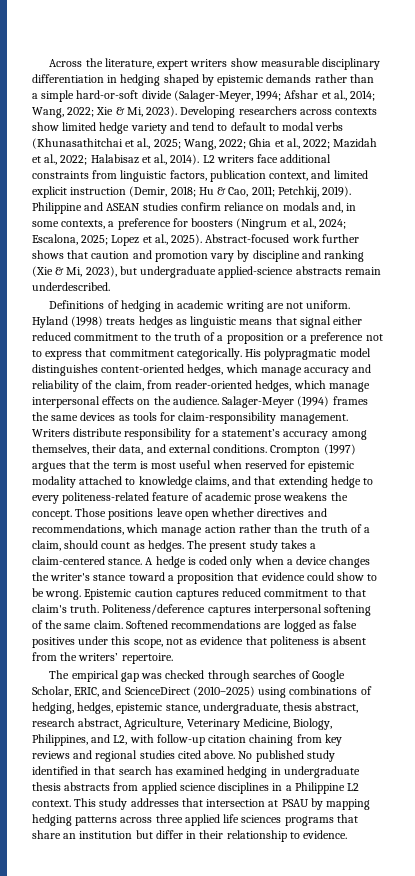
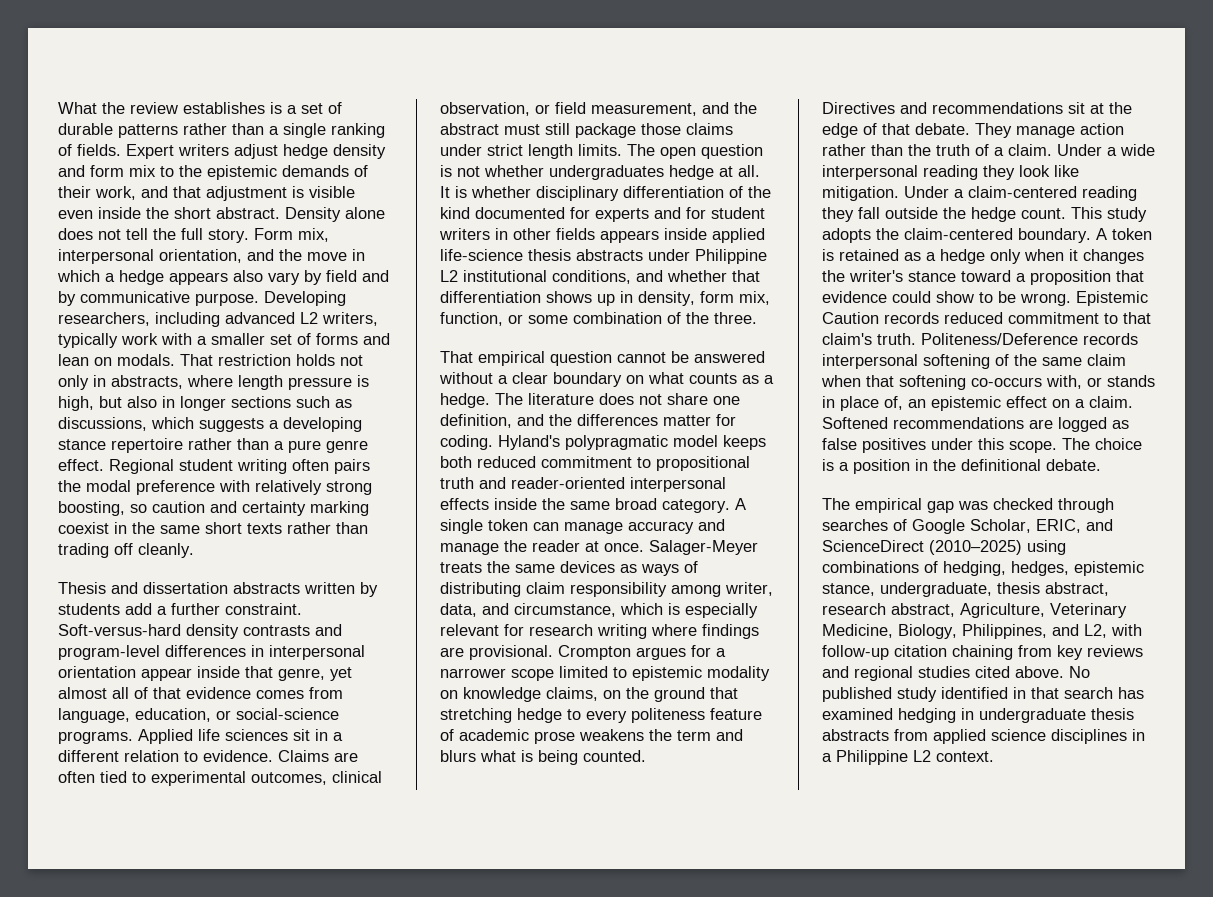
- Across the literature, expert writers show measurable disciplinary differentiation in hedging shaped by epistemic demands rather than a simple hard-or-soft divide (Salager-Meyer, 1994; Afshar et al., 2014; Wang, 2022; Xie & Mi, 2023). Developing researchers across contexts show limited hedge variety and tend to default to modal verbs (Khunasathitchai et al., 2025; Wang, 2022; Ghia et al., 2022; Mazidah et al., 2022; Halabisaz et al., 2014). L2 writers face additional constraints from linguistic factors, publication context, and limited explicit instruction (Demir, 2018; Hu & Cao, 2011; Petchkij, 2019). Philippine and ASEAN studies confirm reliance on modals and, in some contexts, a preference for boosters (Ningrum et al., 2024; Escalona, 2025; Lopez et al., 2025). Abstract-focused work further shows that caution and promotion vary by discipline and ranking (Xie & Mi, 2023), but undergraduate applied-science abstracts remain underdescribed.
- Definitions of hedging in academic writing are not uniform. Hyland (1998) treats hedges as linguistic means that signal either reduced commitment to the truth of a proposition or a preference not to express that commitment categorically. His polypragmatic model distinguishes content-oriented hedges, which manage accuracy and reliability of the claim, from reader-oriented hedges, which manage interpersonal effects on the audience. Salager-Meyer (1994) frames the same devices as tools for claim-responsibility management. Writers distribute responsibility for a statement’s accuracy among themselves, their data, and external conditions. Crompton (1997) argues that the term is most useful when reserved for epistemic modality attached to knowledge claims, and that extending hedge to every politeness-related feature of academic prose weakens the concept. Those positions leave open whether directives and recommendations, which manage action rather than the truth of a claim, should count as hedges. The present study takes a claim-centered stance. A hedge is coded only when a device changes the writer's stance toward a proposition that evidence could show to be wrong.
+ What the review establishes is a set of durable patterns rather than a single ranking of fields. Expert writers adjust hedge density and form mix to the epistemic demands of their work, and that adjustment is visible even inside the short abstract. Density alone does not tell the full story. Form mix, interpersonal orientation, and the move in which a hedge appears also vary by field and by communicative purpose. Developing researchers, including advanced L2 writers, typically work with a smaller set of forms and lean on modals. That restriction holds not only in abstracts, where length pressure is high, but also in longer sections such as discussions, which suggests a developing stance repertoire rather than a pure genre effect. Regional student writing often pairs the modal preference with relatively strong boosting, so caution and certainty marking coexist in the same short texts rather than trading off cleanly.
+ Thesis and dissertation abstracts written by students add a further constraint. Soft-versus-hard density contrasts and program-level differences in interpersonal orientation appear inside that genre, yet almost all of that evidence comes from language, education, or social-science programs. Applied life sciences sit in a different relation to evidence. Claims are often tied to experimental outcomes, clinical observation, or field measurement, and the abstract must still package those claims under strict length limits. The open question is not whether undergraduates hedge at all. It is whether disciplinary differentiation of the kind documented for experts and for student writers in other fields appears inside applied life-science thesis abstracts under Philippine L2 institutional conditions, and whether that differentiation shows up in density, form mix, function, or some combination of the three.
+ That empirical question cannot be answered without a clear boundary on what counts as a hedge. The literature does not share one definition, and the differences matter for coding. Hyland's polypragmatic model keeps both reduced commitment to propositional truth and reader-oriented interpersonal effects inside the same broad category. A single token can manage accuracy and manage the reader at once. Salager-Meyer treats the same devices as ways of distributing claim responsibility among writer, data, and circumstance, which is especially relevant for research writing where findings are provisional. Crompton argues for a narrower scope limited to epistemic modality on knowledge claims, on the ground that stretching hedge to every politeness feature of academic prose weakens the term and blurs what is being counted.
+ Directives and recommendations sit at the edge of that debate. They manage action rather than the truth of a claim. Under a wide interpersonal reading they look like mitigation. Under a claim-centered reading they fall outside the hedge count. This study adopts the claim-centered boundary. A token is retained as a hedge only when it changes the writer's stance toward a proposition that evidence could show to be wrong.
- Epistemic caution captures reduced commitment to that claim's truth.
+ Epistemic Caution records reduced commitment to that claim's truth.
- Politeness/deference captures interpersonal softening of the same claim.
+ Politeness/Deference records interpersonal softening of the same claim when that softening co-occurs with, or stands in place of, an epistemic effect on a claim.
- Softened recommendations are logged as false positives under this scope, not as evidence that politeness is absent from the writers’ repertoire.
+ Softened recommendations are logged as false positives under this scope. The choice is a position in the definitional debate.
- This study addresses that intersection at PSAU by mapping hedging patterns across three applied life sciences programs that share an institution but differ in their relationship to evidence.

